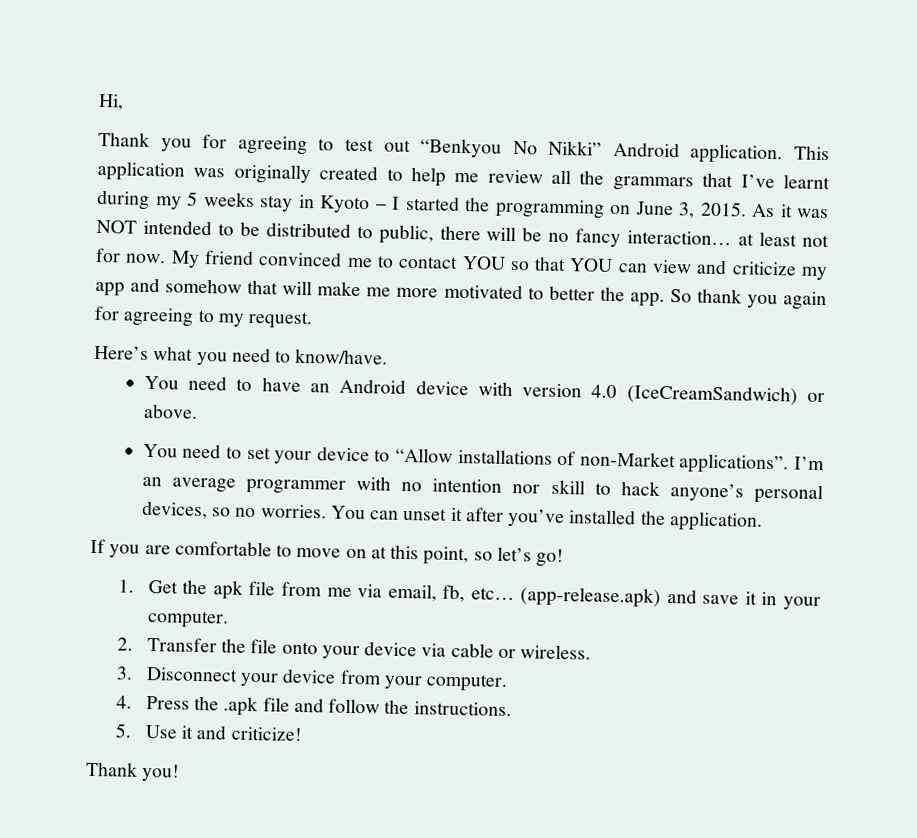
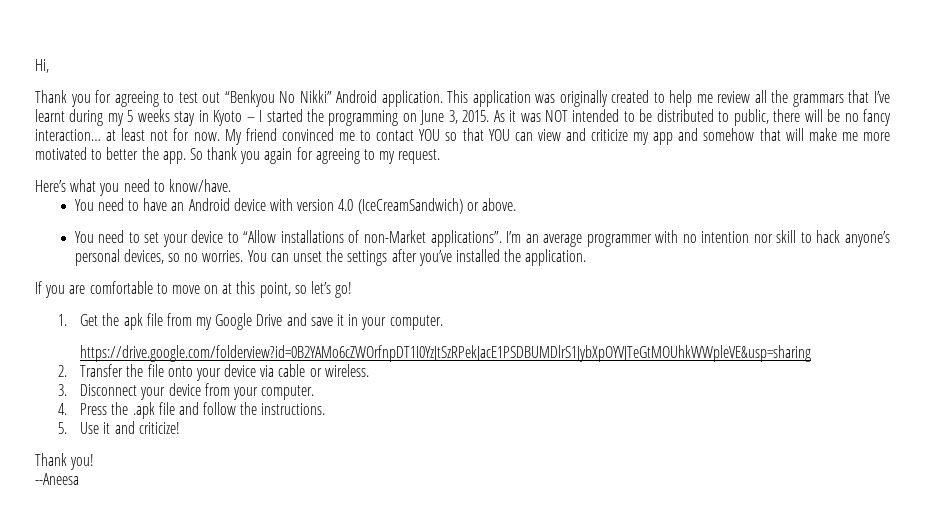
- You can unset it after you’ve installed the application.
+ You can unset the settings after you’ve installed the application.
- 1. Get the apk file from me via email, fb, etc… (app-release.apk) and save it in your computer.
+ 1. Get the apk file from my Google Drive and save it in your computer.
+ https://drive.google.com/folderview?id=0B2YAMo6cZWOrfnpDT1I0YzJtSzRPekJacE1PSDBUMDlrS1JybXpOYVJTeGtMOUhkWWpleVE&usp=sharing
+ --Aneesa

